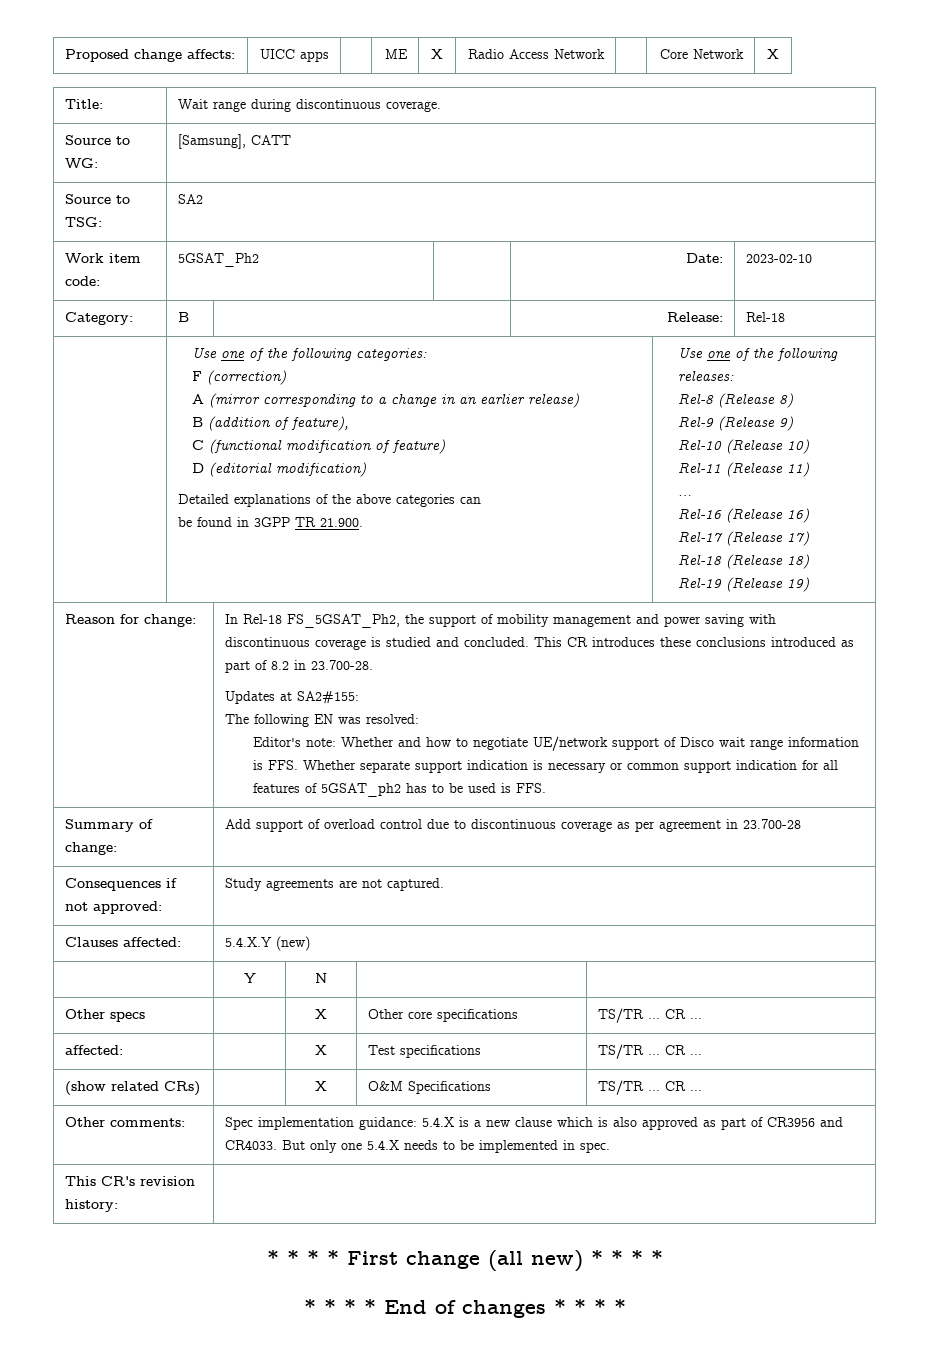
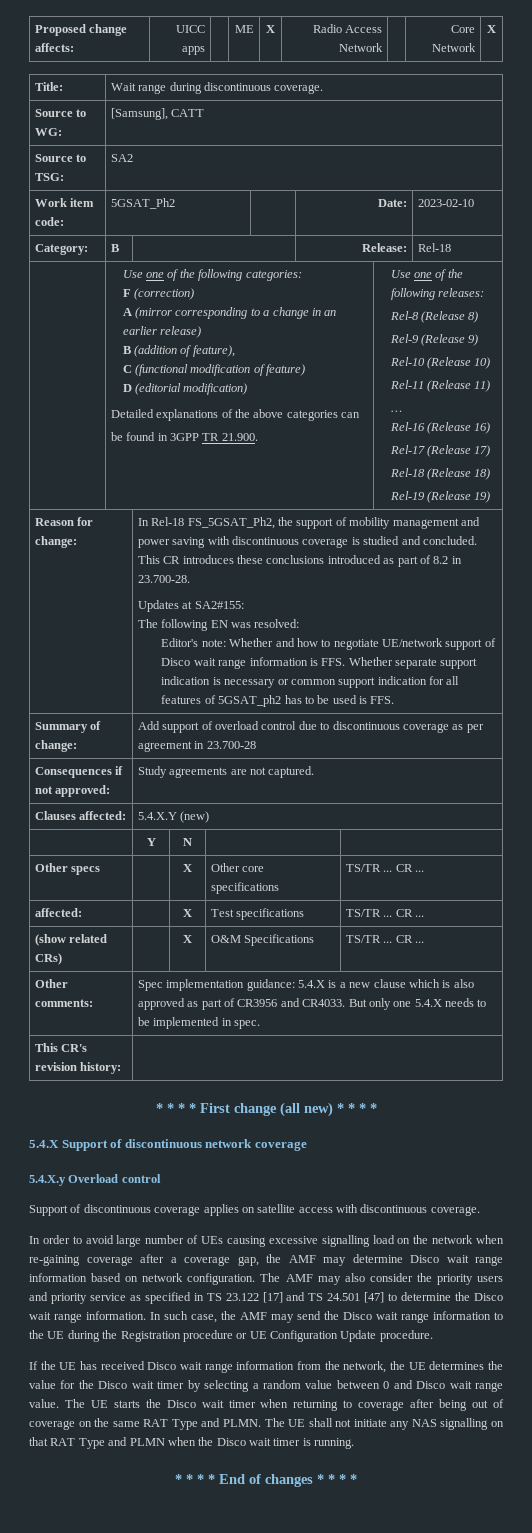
+ 5.4.X Support of discontinuous network coverage
+ 5.4.X.y Overload control
+ Support of discontinuous coverage applies on satellite access with discontinuous coverage.
+ In order to avoid large number of UEs causing excessive signalling load on the network when re-gaining coverage after a coverage gap, the AMF may determine Disco wait range information based on network configuration. The AMF may also consider the priority users and priority service as specified in TS 23.122 [17] and TS 24.501 [47] to determine the Disco wait range information. In such case, the AMF may send the Disco wait range information to the UE during the Registration procedure or UE Configuration Update procedure.
+ If the UE has received Disco wait range information from the network, the UE determines the value for the Disco wait timer by selecting a random value between 0 and Disco wait range value. The UE starts the Disco wait timer when returning to coverage after being out of coverage on the same RAT Type and PLMN. The UE shall not initiate any NAS signalling on that RAT Type and PLMN when the Disco wait timer is running.

